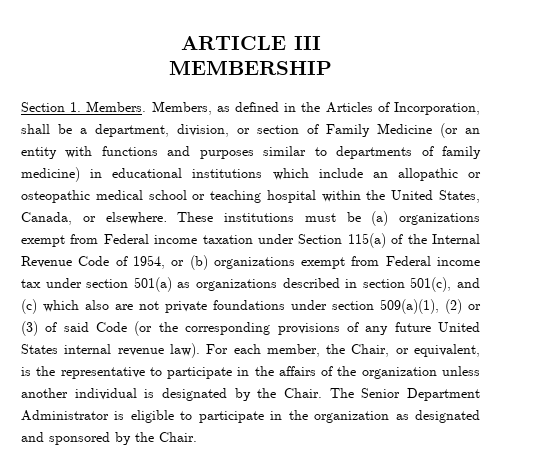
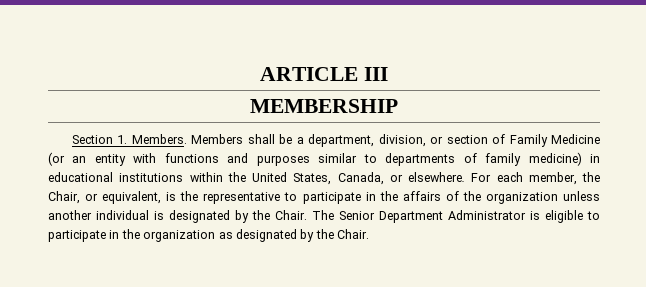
- Members, as defined in the Articles of Incorporation, shall be a department, division, or section of Family Medicine (or an entity with functions and purposes similar to departments of family medicine) in educational institutions which include an allopathic or osteopathic medical school or teaching hospital within the United States, Canada, or elsewhere.
+ Members shall be a department, division, or section of Family Medicine (or an entity with functions and purposes similar to departments of family medicine) in educational institutions within the United States, Canada, or elsewhere.
- These institutions must be (a) organizations exempt from Federal income taxation under Section 115(a) of the Internal Revenue Code of 1954, or (b) organizations exempt from Federal income tax under section 501(a) as organizations described in section 501(c), and (c) which also are not private foundations under section 509(a)(1), (2) or (3) of said Code (or the corresponding provisions of any future United States internal revenue law).
- The Senior Department Administrator is eligible to participate in the organization as designated and sponsored by the Chair.
+ The Senior Department Administrator is eligible to participate in the organization as designated by the Chair.

